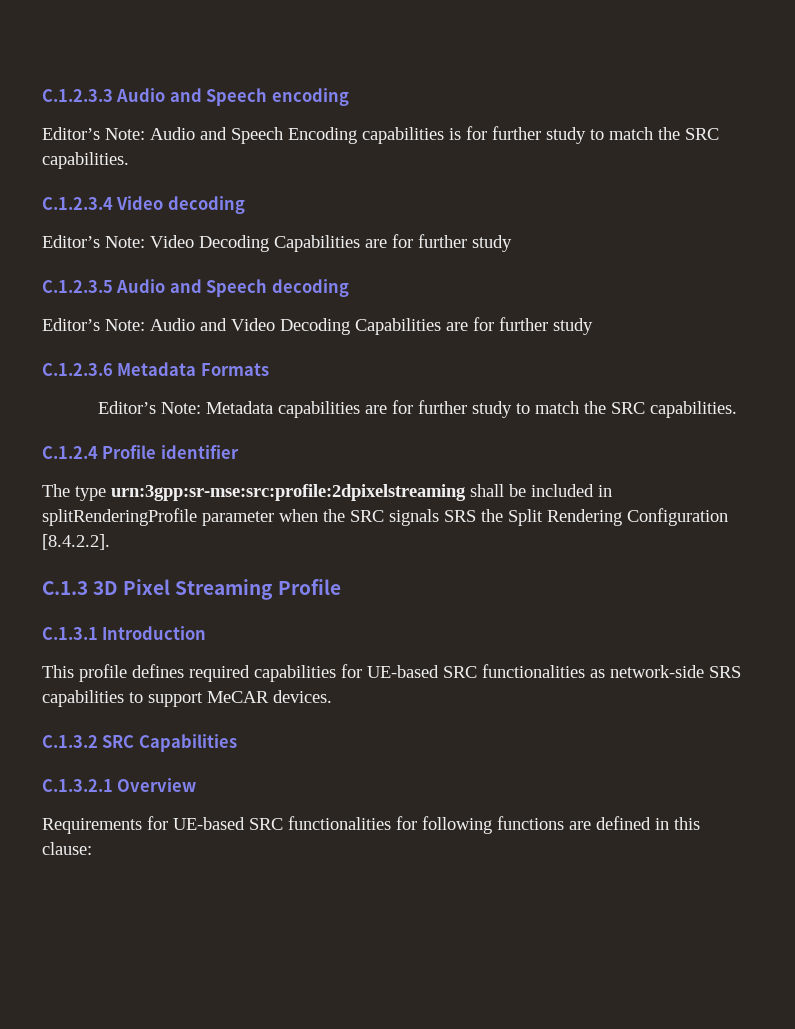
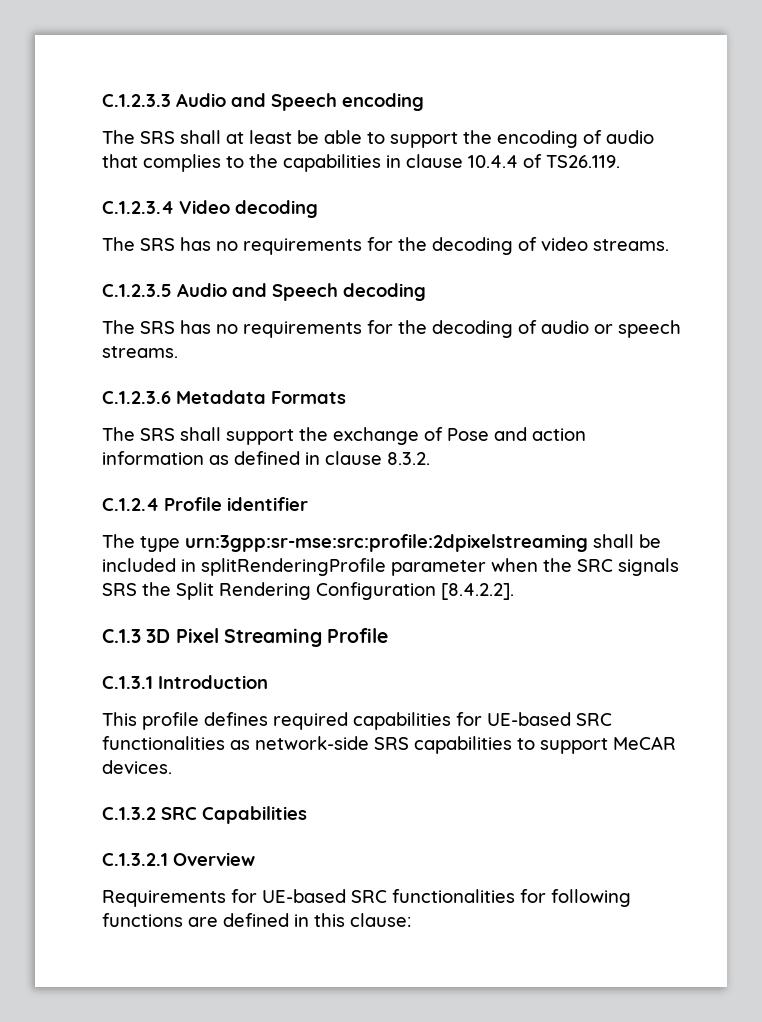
- Editor’s Note: Audio and Speech Encoding capabilities is for further study to match the SRC capabilities.
+ The SRS shall at least be able to support the encoding of audio that complies to the capabilities in clause 10.4.4 of TS26.119.
  C.1.2.3.4 Video decoding
- Editor’s Note: Video Decoding Capabilities are for further study
+ The SRS has no requirements for the decoding of video streams.
- Editor’s Note: Audio and Video Decoding Capabilities are for further study
+ The SRS has no requirements for the decoding of audio or speech streams.
  C.1.2.3.6 Metadata Formats
- Editor’s Note: Metadata capabilities are for further study to match the SRC capabilities.
+ The SRS shall support the exchange of Pose and action information as defined in clause 8.3.2.

